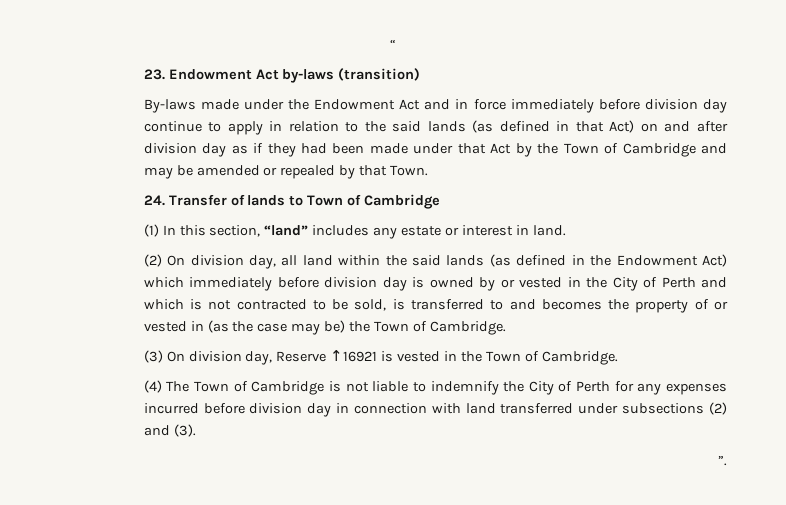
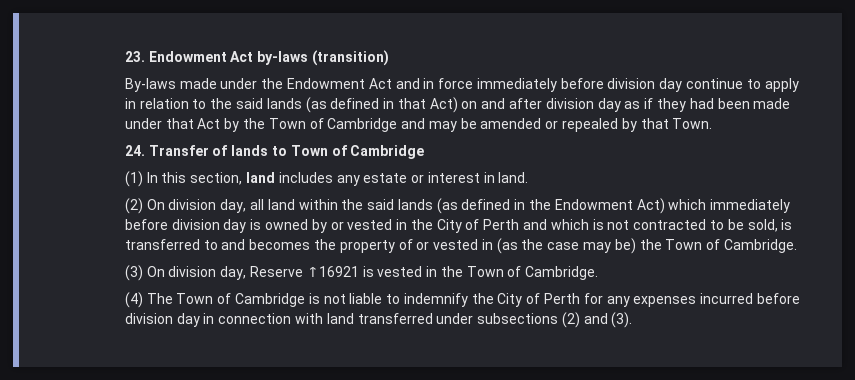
- “
- (1) In this section, “land” includes any estate or interest in land.
+ (1) In this section, land includes any estate or interest in land.
- ”.

